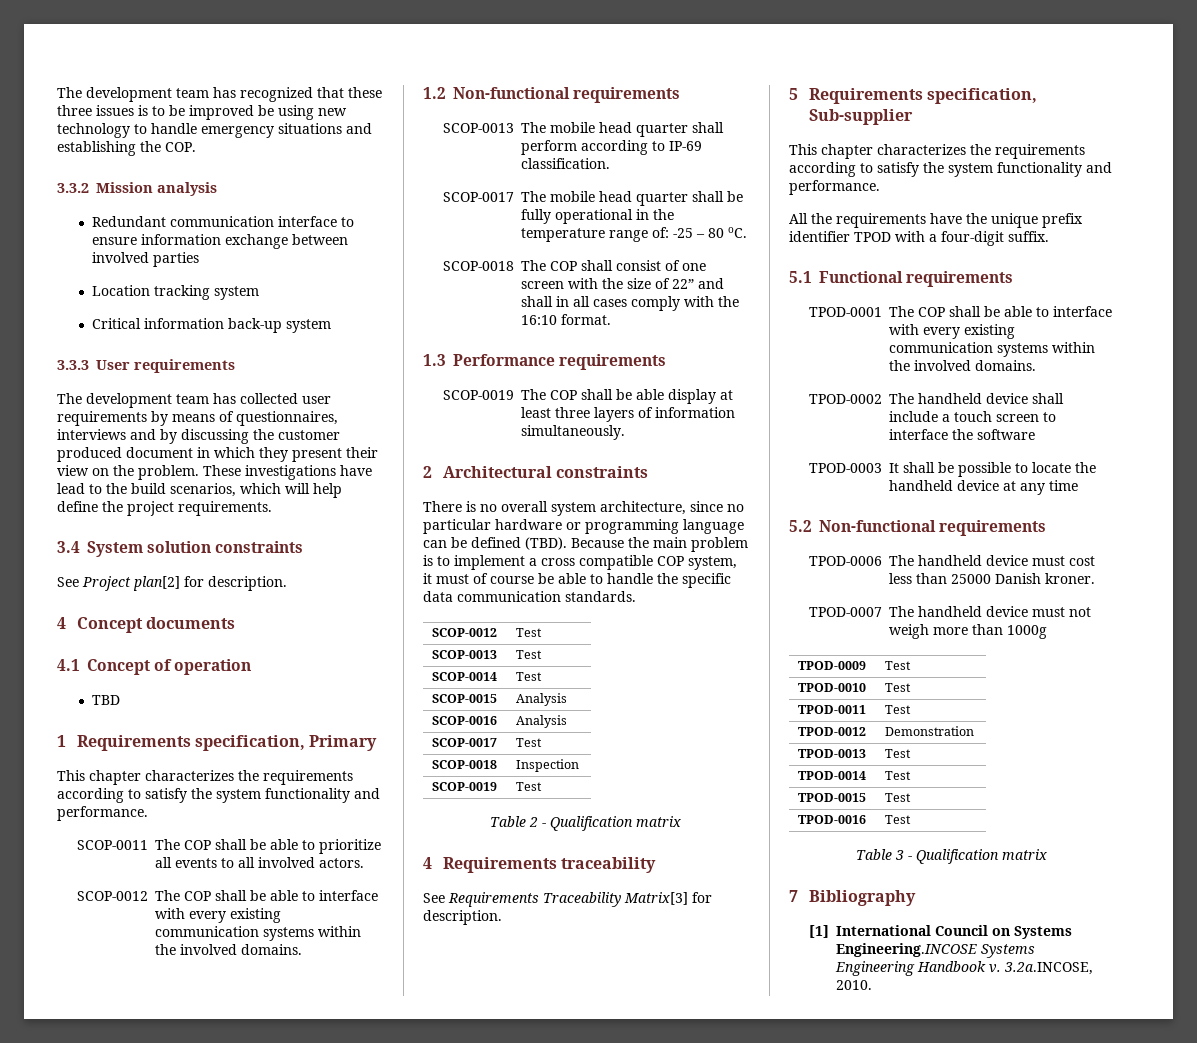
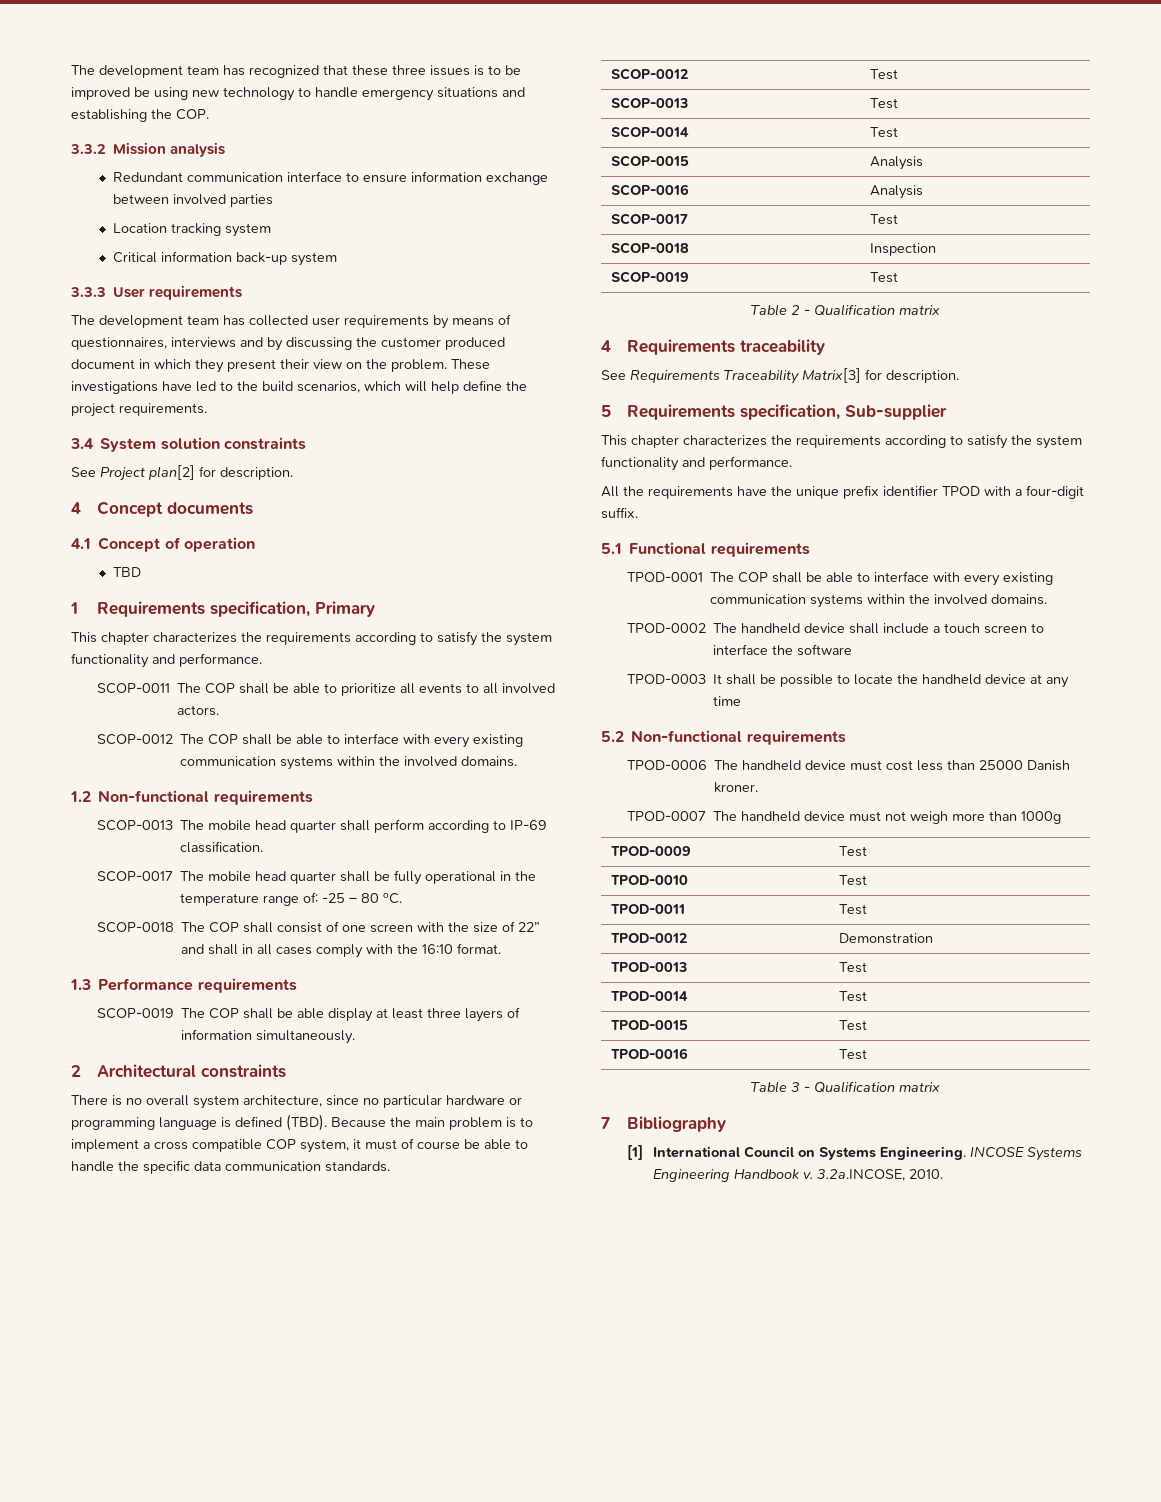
- These investigations have lead to the build scenarios, which will help define the project requirements.
+ These investigations have led to the build scenarios, which will help define the project requirements.
- There is no overall system architecture, since no particular hardware or programming language can be defined (TBD).
+ There is no overall system architecture, since no particular hardware or programming language is defined (TBD).
- [1] International Council on Systems Engineering.INCOSE Systems Engineering Handbook v.
+ [1] International Council on Systems Engineering. INCOSE Systems Engineering Handbook v.

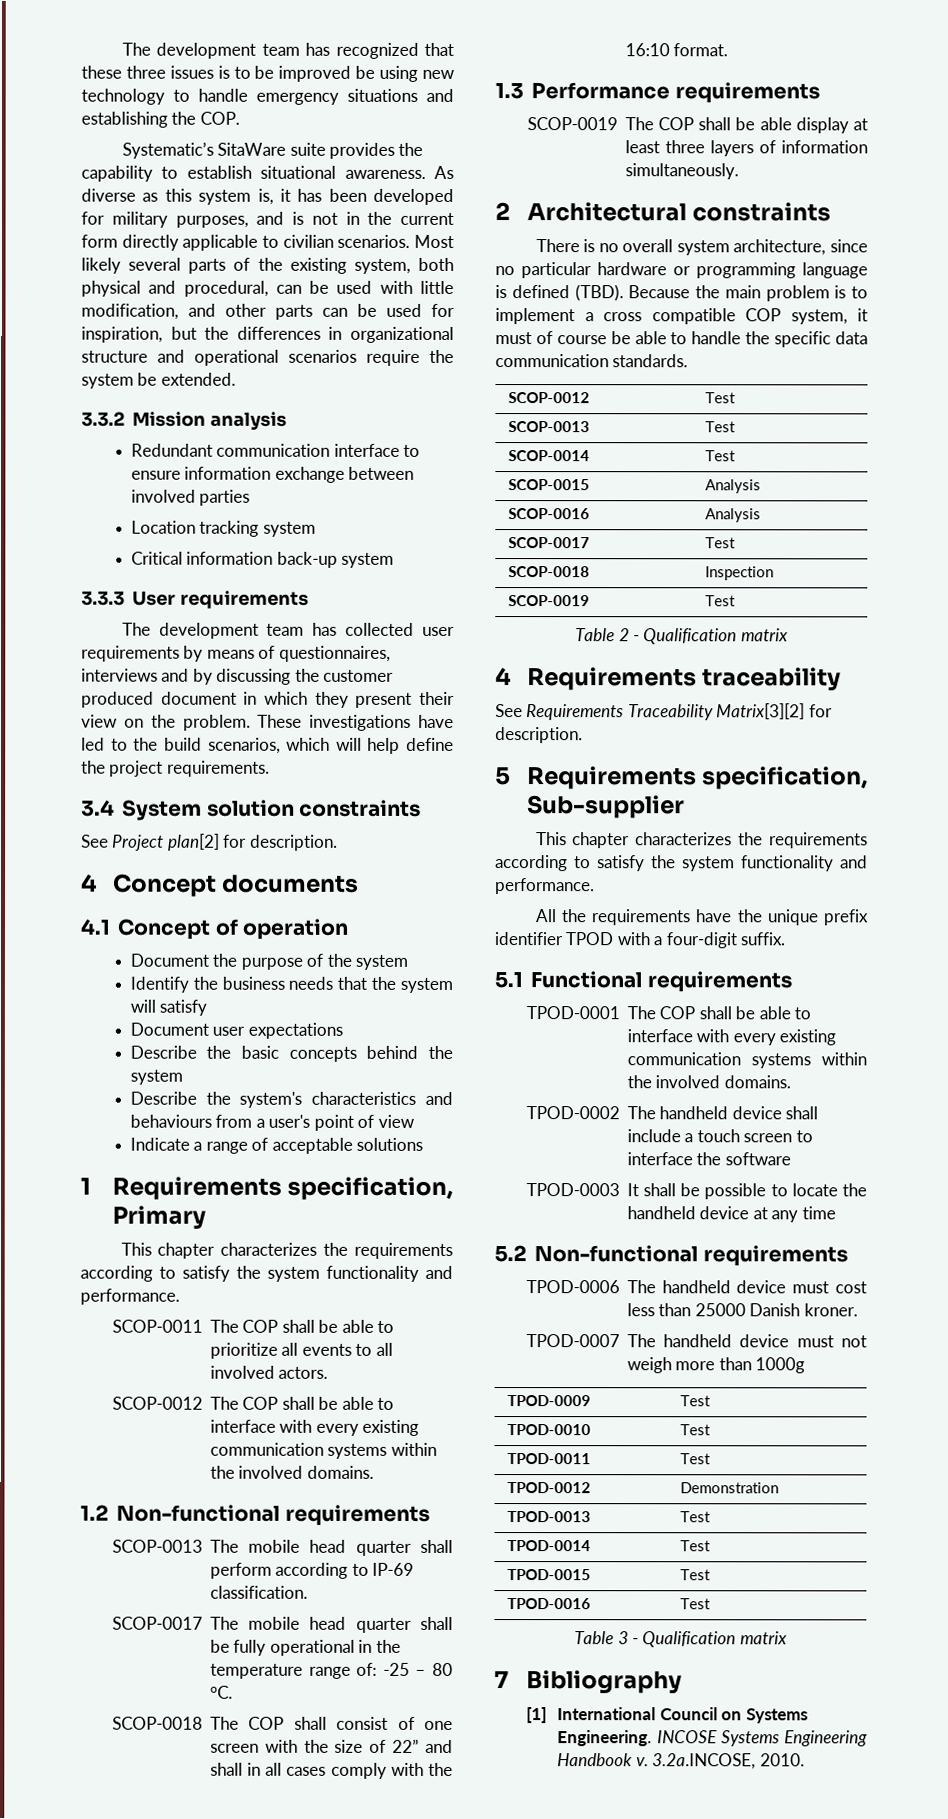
+ Systematic’s SitaWare suite provides the capability to establish situational awareness. As diverse as this system is, it has been developed for military purposes, and is not in the current form directly applicable to civilian scenarios. Most likely several parts of the existing system, both physical and procedural, can be used with little modification, and other parts can be used for inspiration, but the differences in organizational structure and operational scenarios require the system be extended.
- TBD
+ Document the purpose of the system
+ Identify the business needs that the system will satisfy
+ Document user expectations
+ Describe the basic concepts behind the system
+ Describe the system's characteristics and behaviours from a user's point of view
+ Indicate a range of acceptable solutions
- See Requirements Traceability Matrix[3] for description.
+ See Requirements Traceability Matrix[3][2] for description.

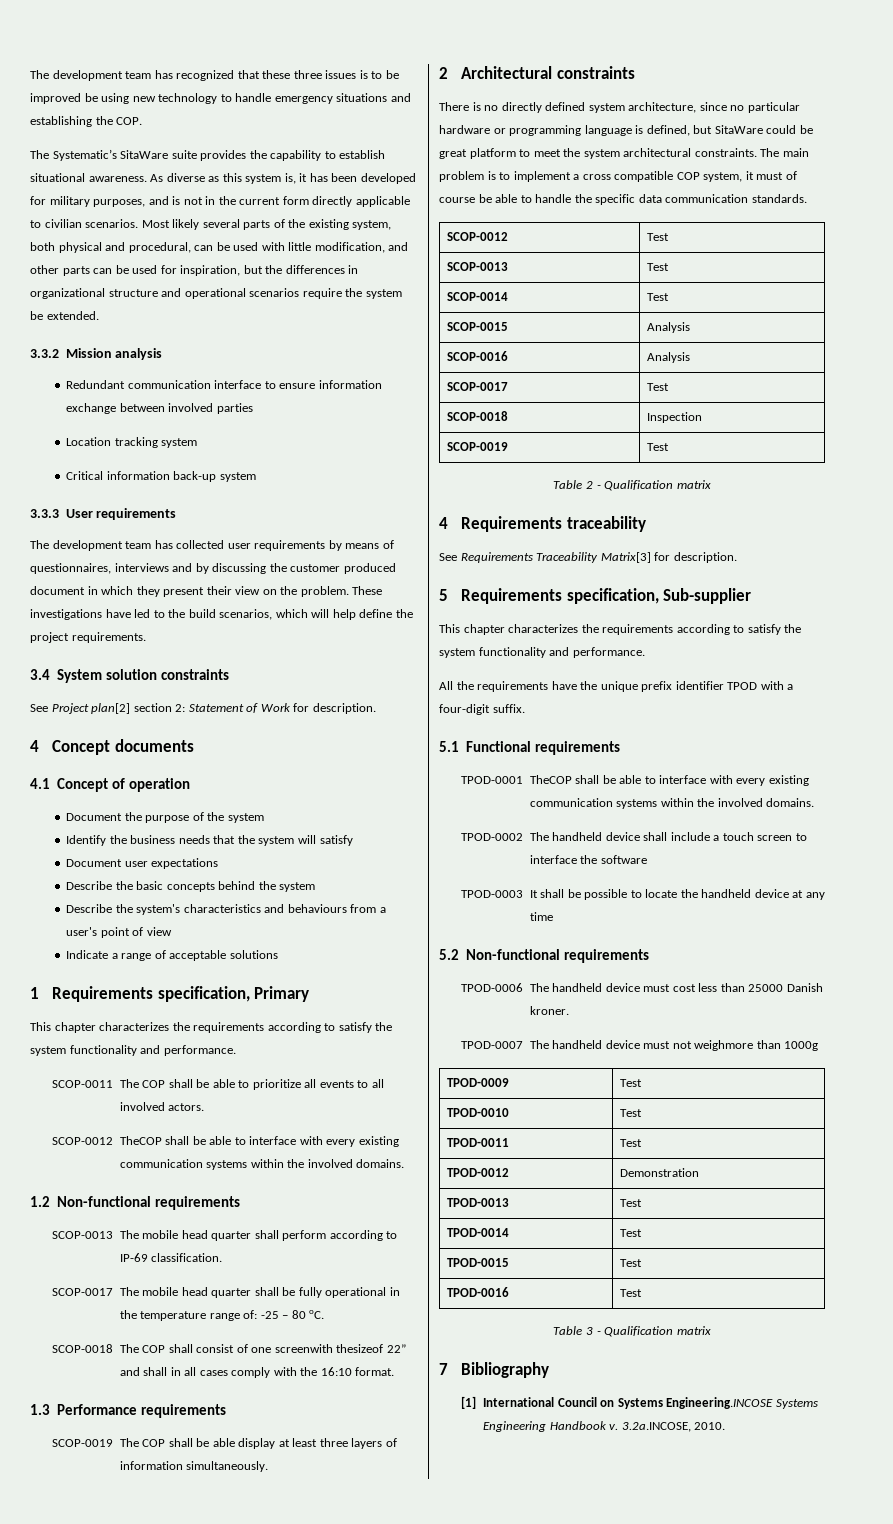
- Systematic’s SitaWare suite provides the capability to establish situational awareness.
+ The Systematic’s SitaWare suite provides the capability to establish situational awareness.
- See Project plan[2] for description.
+ See Project plan[2] section 2: Statement of Work for description.
- SCOP-0012 The COP shall be able to interface with every existing communication systems within the involved domains.
+ SCOP-0012 TheCOP shall be able to interface with every existing communication systems within the involved domains.
- SCOP-0018 The COP shall consist of one screen with the size of 22” and shall in all cases comply with the 16:10 format.
+ SCOP-0018 The COP shall consist of one screenwith thesizeof 22” and shall in all cases comply with the 16:10 format.
- There is no overall system architecture, since no particular hardware or programming language is defined (TBD). Because the main problem is to implement a cross compatible COP system, it must of course be able to handle the specific data communication standards.
+ There is no directly defined system architecture, since no particular hardware or programming language is defined, but SitaWare could be great platform to meet the system architectural constraints. The main problem is to implement a cross compatible COP system, it must of course be able to handle the specific data communication standards.
- See Requirements Traceability Matrix[3][2] for description.
+ See Requirements Traceability Matrix[3] for description.
- TPOD-0001 The COP shall be able to interface with every existing communication systems within the involved domains.
+ TPOD-0001 TheCOP shall be able to interface with every existing communication systems within the involved domains.
- TPOD-0007 The handheld device must not weigh more than 1000g
+ TPOD-0007 The handheld device must not weighmore than 1000g
- [1] International Council on Systems Engineering. INCOSE Systems Engineering Handbook v.
+ [1] International Council on Systems Engineering.INCOSE Systems Engineering Handbook v.

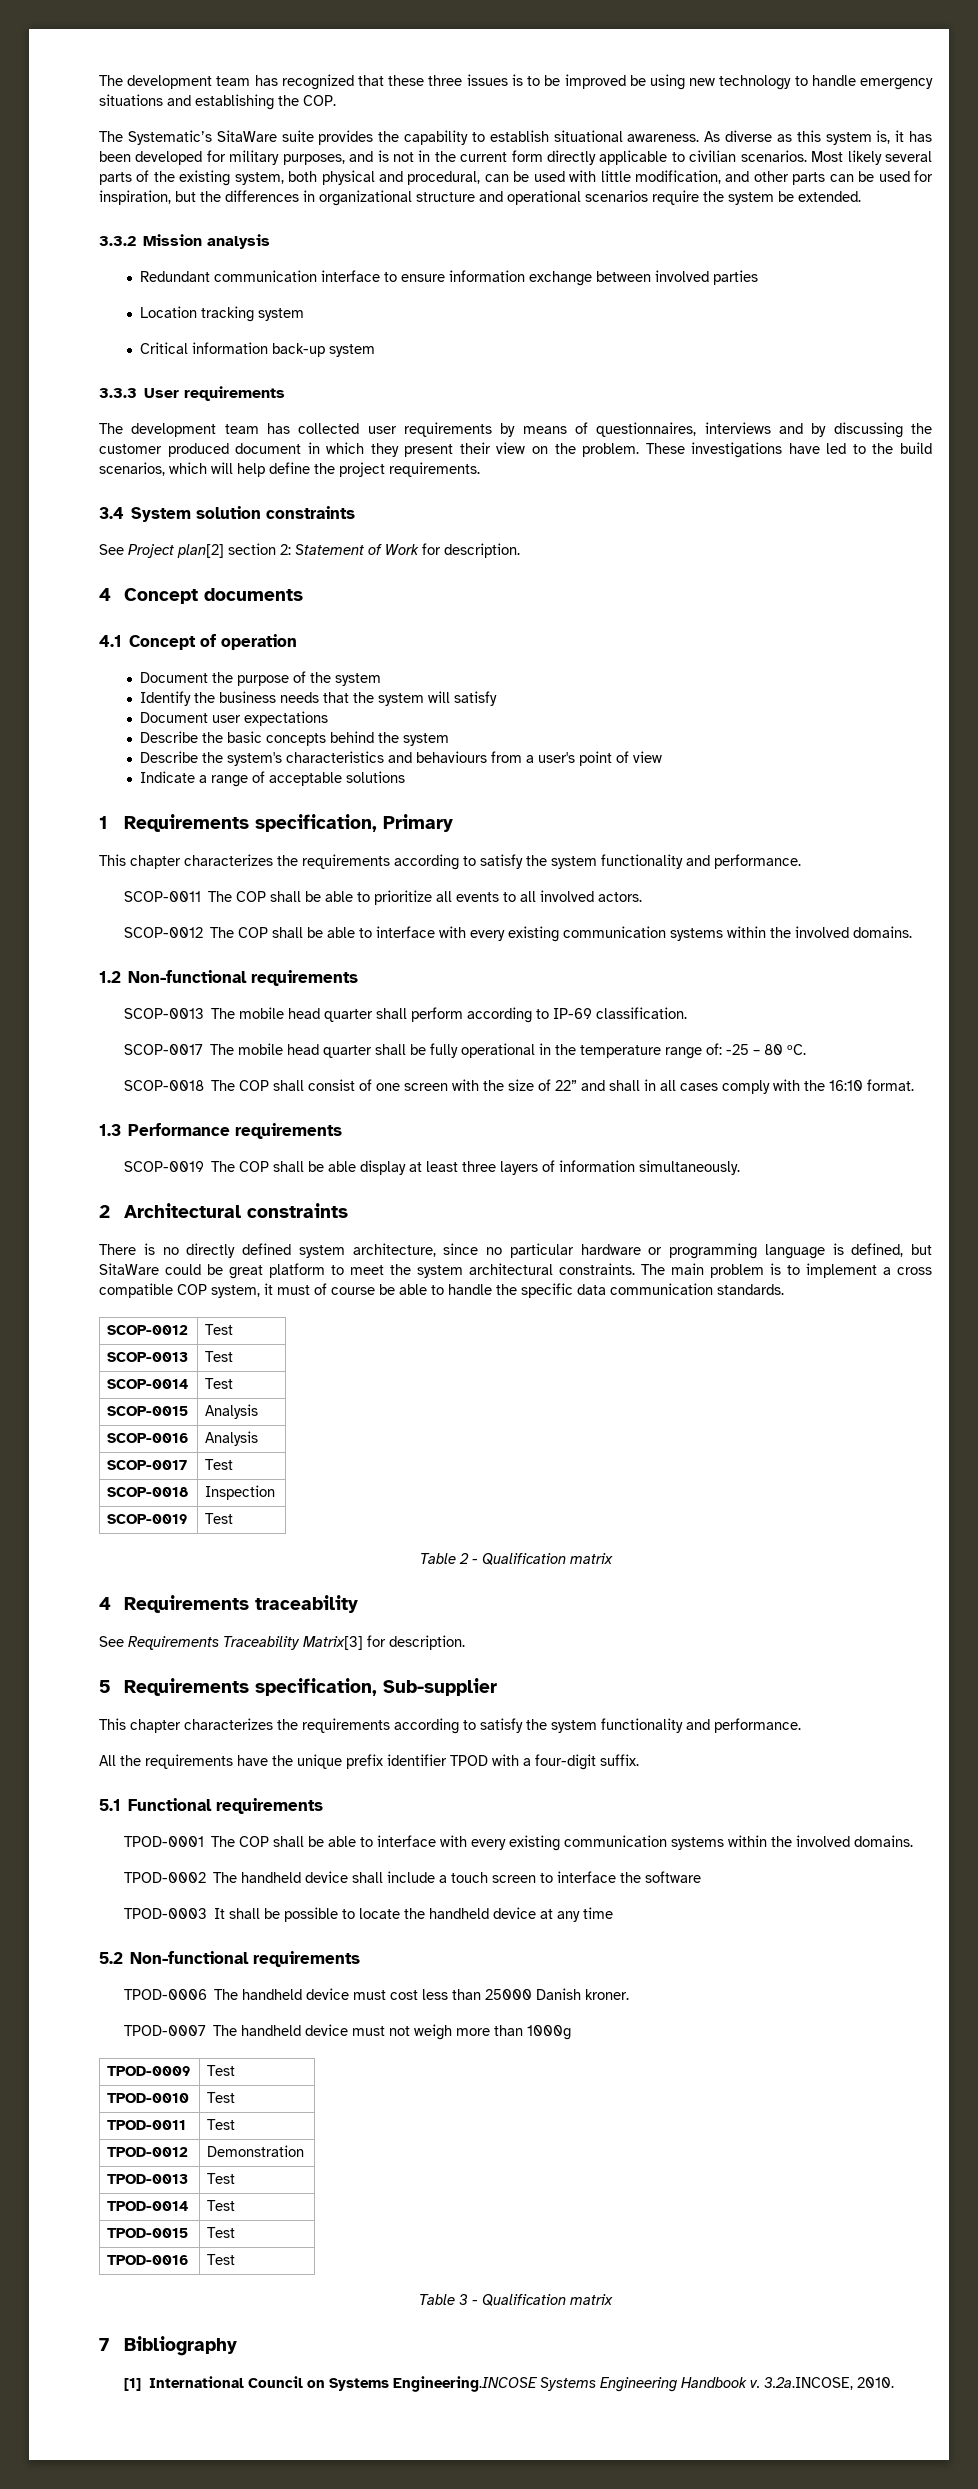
- SCOP-0012 TheCOP shall be able to interface with every existing communication systems within the involved domains.
+ SCOP-0012 The COP shall be able to interface with every existing communication systems within the involved domains.
- SCOP-0018 The COP shall consist of one screenwith thesizeof 22” and shall in all cases comply with the 16:10 format.
+ SCOP-0018 The COP shall consist of one screen with the size of 22” and shall in all cases comply with the 16:10 format.
- TPOD-0001 TheCOP shall be able to interface with every existing communication systems within the involved domains.
+ TPOD-0001 The COP shall be able to interface with every existing communication systems within the involved domains.
- TPOD-0007 The handheld device must not weighmore than 1000g
+ TPOD-0007 The handheld device must not weigh more than 1000g

